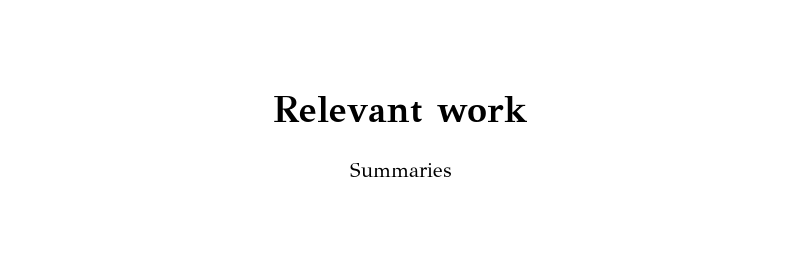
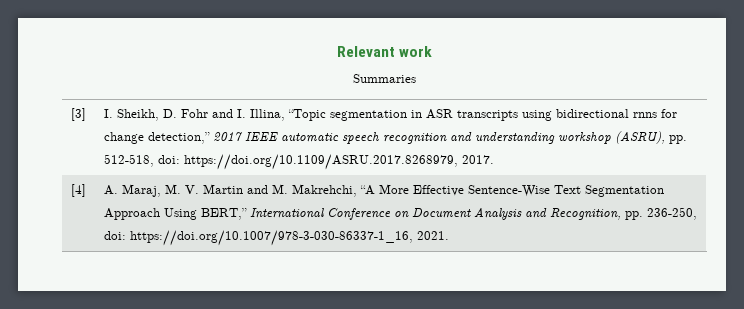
+ [3] | I. Sheikh, D. Fohr and I. Illina, “Topic segmentation in ASR transcripts using bidirectional rnns for change detection,” 2017 IEEE automatic speech recognition and understanding workshop (ASRU), pp. 512-518, doi: https://doi.org/10.1109/ASRU.2017.8268979, 2017.
+ [4] | A. Maraj, M. V. Martin and M. Makrehchi, “A More Effective Sentence-Wise Text Segmentation Approach Using BERT,” International Conference on Document Analysis and Recognition, pp. 236-250, doi: https://doi.org/10.1007/978-3-030-86337-1_16, 2021.

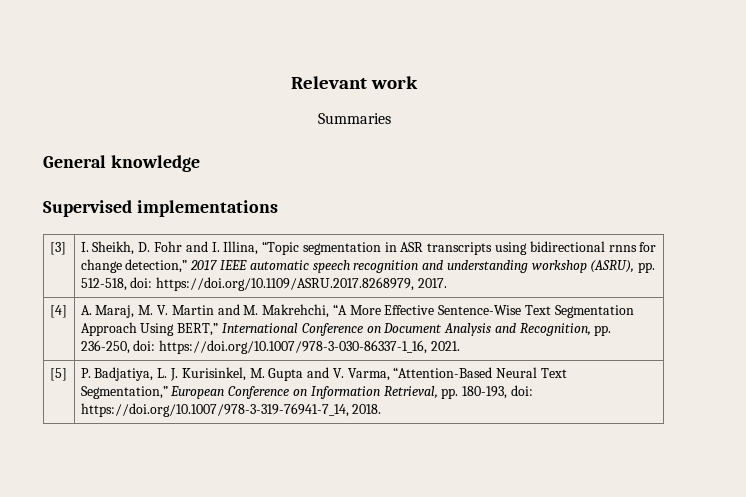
+ General knowledge
+ Supervised implementations
+ [5] | P. Badjatiya, L. J. Kurisinkel, M. Gupta and V. Varma, “Attention-Based Neural Text Segmentation,” European Conference on Information Retrieval, pp. 180-193, doi: https://doi.org/10.1007/978-3-319-76941-7_14, 2018.

